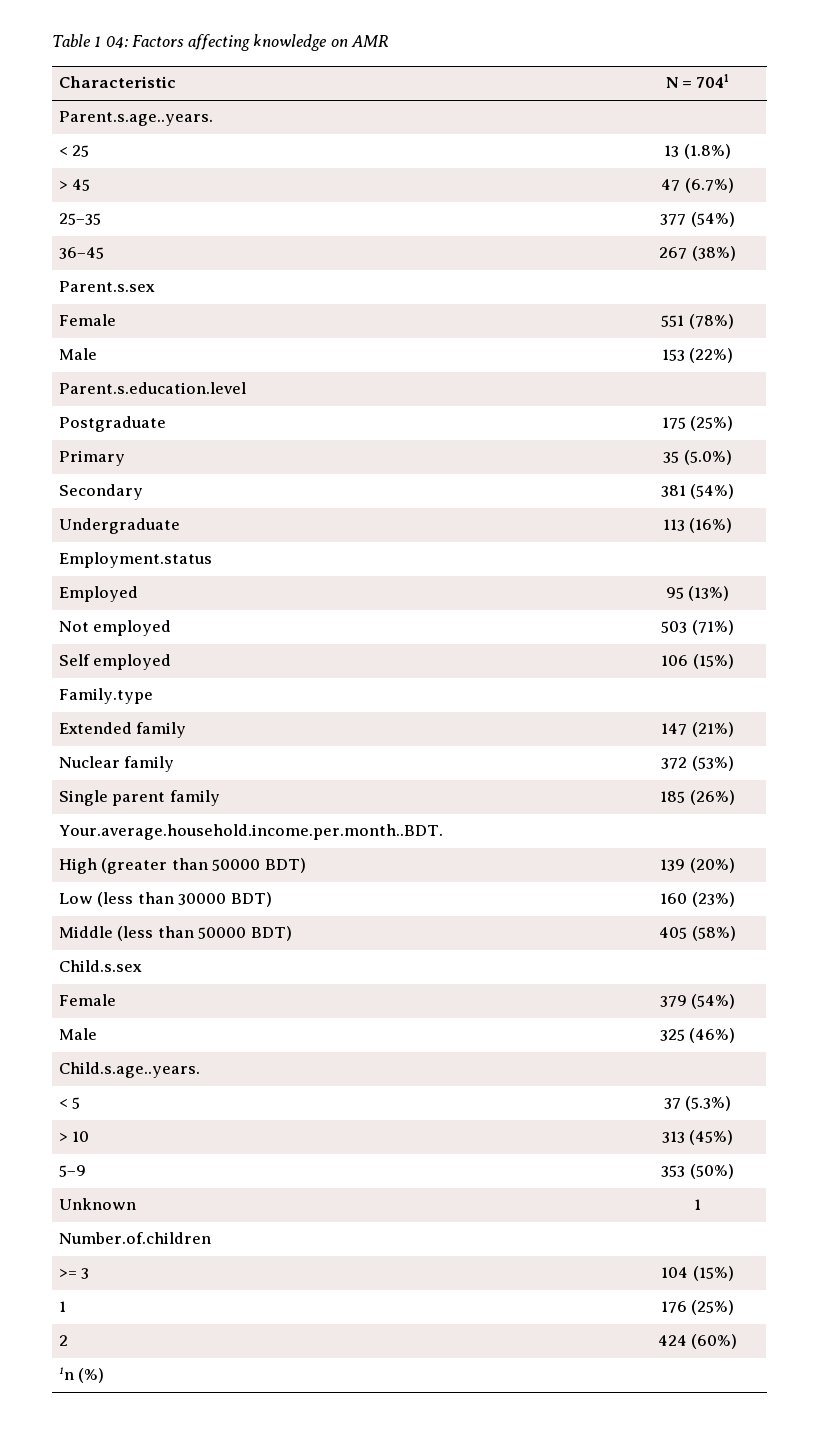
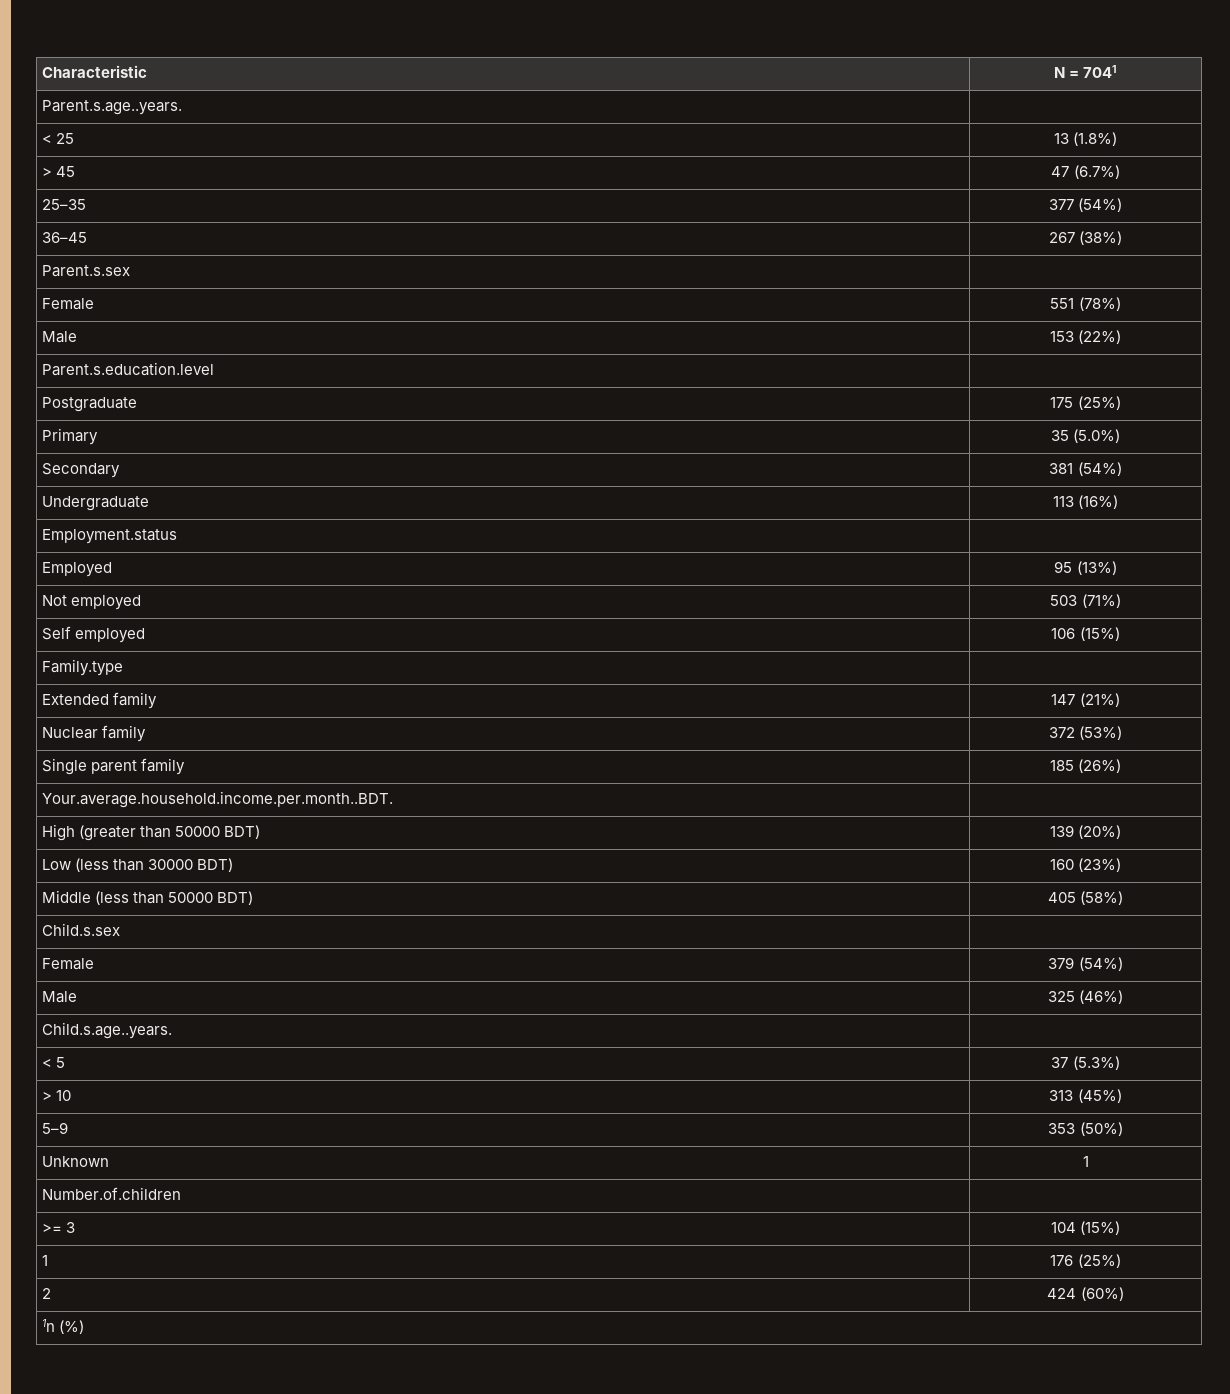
- Table 1 04: Factors affecting knowledge on AMR

